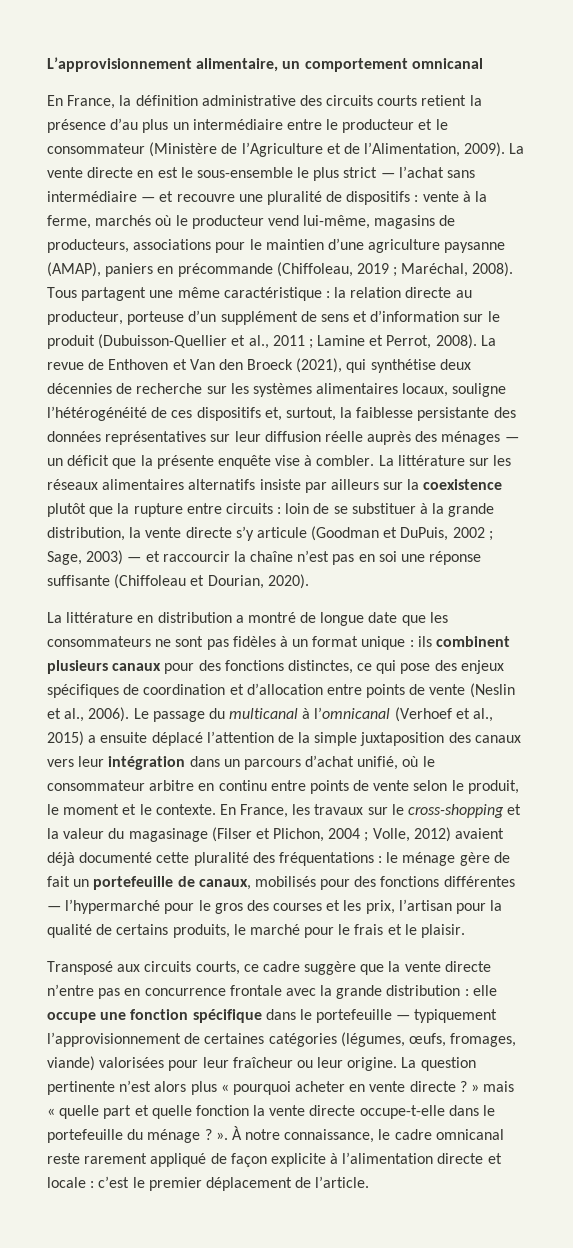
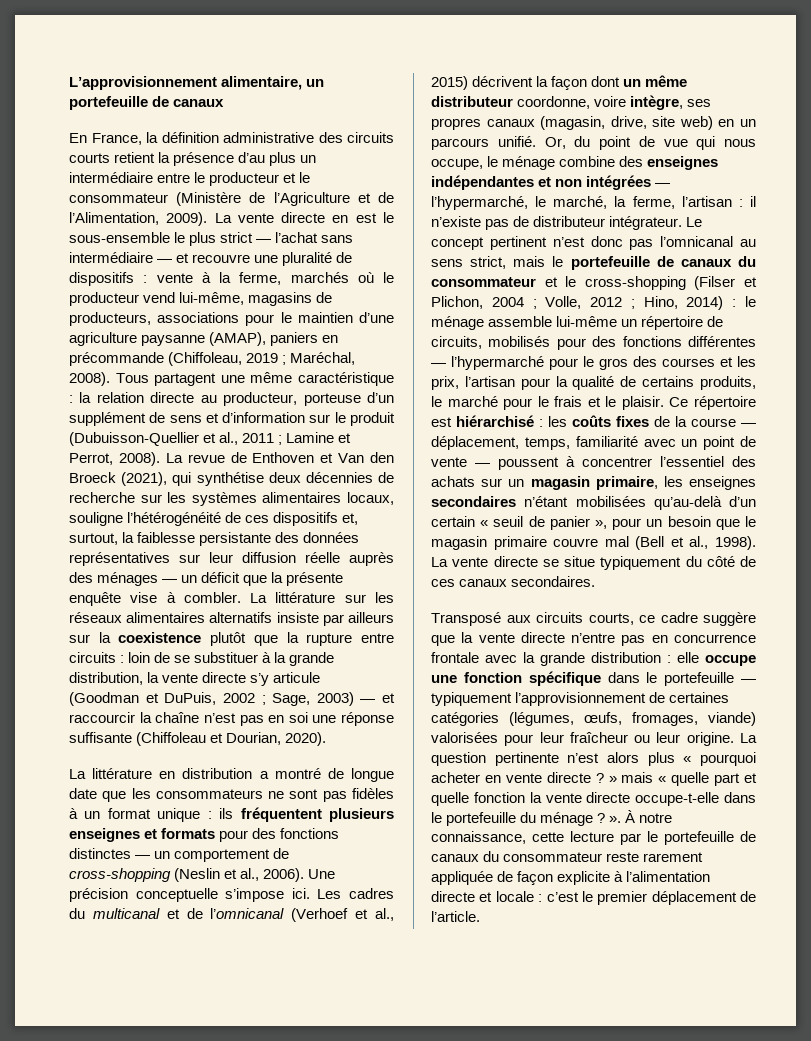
- L’approvisionnement alimentaire, un comportement omnicanal
+ L’approvisionnement alimentaire, un portefeuille de canaux
- ils combinent plusieurs canaux pour des fonctions distinctes, ce qui pose des enjeux spécifiques de coordination et d’allocation entre points de vente (Neslin et al., 2006). Le passage du multicanal à l’omnicanal (Verhoef et al., 2015) a ensuite déplacé l’attention de la simple juxtaposition des canaux vers leur intégration dans un parcours d’achat unifié, où le consommateur arbitre en continu entre points de vente selon le produit, le moment et le contexte. En France, les travaux sur le cross-shopping et la valeur du magasinage (Filser et Plichon, 2004 ;
+ ils fréquentent plusieurs enseignes et formats pour des fonctions distinctes — un comportement de cross-shopping (Neslin et al., 2006). Une précision conceptuelle s’impose ici. Les cadres du multicanal et de l’omnicanal (Verhoef et al., 2015) décrivent la façon dont un même distributeur coordonne, voire intègre, ses propres canaux (magasin, drive, site web) en un parcours unifié. Or, du point de vue qui nous occupe, le ménage combine des enseignes indépendantes et non intégrées — l’hypermarché, le marché, la ferme, l’artisan : il n’existe pas de distributeur intégrateur. Le concept pertinent n’est donc pas l’omnicanal au sens strict, mais le portefeuille de canaux du consommateur et le cross-shopping (Filser et Plichon, 2004 ;
- Volle, 2012) avaient déjà documenté cette pluralité des fréquentations : le ménage gère de fait un portefeuille de canaux, mobilisés pour des fonctions différentes — l’hypermarché pour le gros des courses et les prix, l’artisan pour la qualité de certains produits, le marché pour le frais et le plaisir.
+ Volle, 2012 ; Hino, 2014) : le ménage assemble lui-même un répertoire de circuits, mobilisés pour des fonctions différentes — l’hypermarché pour le gros des courses et les prix, l’artisan pour la qualité de certains produits, le marché pour le frais et le plaisir. Ce répertoire est hiérarchisé : les coûts fixes de la course — déplacement, temps, familiarité avec un point de vente — poussent à concentrer l’essentiel des achats sur un magasin primaire, les enseignes secondaires n’étant mobilisées qu’au-delà d’un certain « seuil de panier », pour un besoin que le magasin primaire couvre mal (Bell et al., 1998). La vente directe se situe typiquement du côté de ces canaux secondaires.
- À notre connaissance, le cadre omnicanal reste rarement appliqué de façon explicite à l’alimentation directe et locale : c’est le premier déplacement de l’article.
+ À notre connaissance, cette lecture par le portefeuille de canaux du consommateur reste rarement appliquée de façon explicite à l’alimentation directe et locale : c’est le premier déplacement de l’article.

